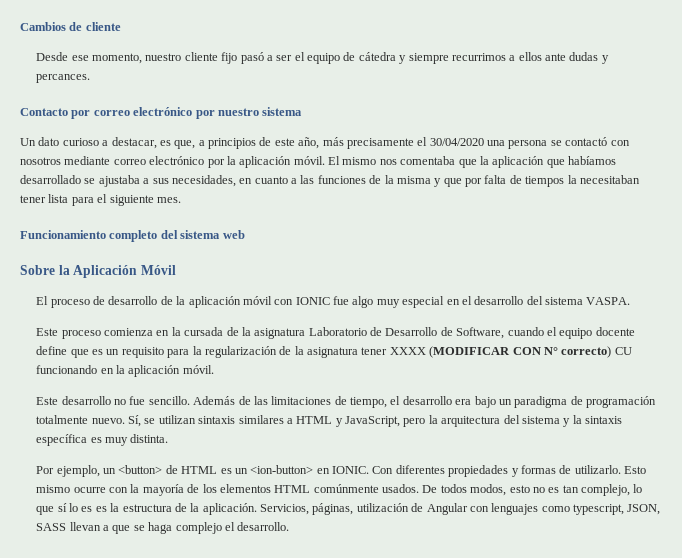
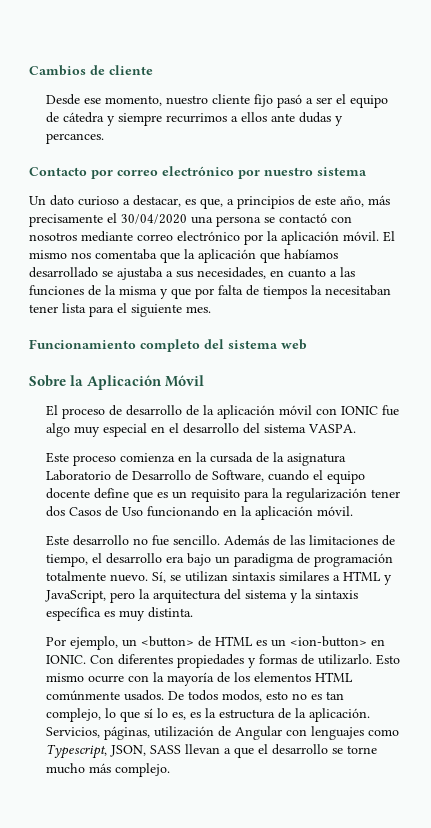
- Este proceso comienza en la cursada de la asignatura Laboratorio de Desarrollo de Software, cuando el equipo docente define que es un requisito para la regularización de la asignatura tener XXXX (MODIFICAR CON N° correcto) CU funcionando en la aplicación móvil.
+ Este proceso comienza en la cursada de la asignatura Laboratorio de Desarrollo de Software, cuando el equipo docente define que es un requisito para la regularización tener dos Casos de Uso funcionando en la aplicación móvil.
- De todos modos, esto no es tan complejo, lo que sí lo es es la estructura de la aplicación.
+ De todos modos, esto no es tan complejo, lo que sí lo es, es la estructura de la aplicación.
- Servicios, páginas, utilización de Angular con lenguajes como typescript, JSON, SASS llevan a que se haga complejo el desarrollo.
+ Servicios, páginas, utilización de Angular con lenguajes como Typescript, JSON, SASS llevan a que el desarrollo se torne mucho más complejo.

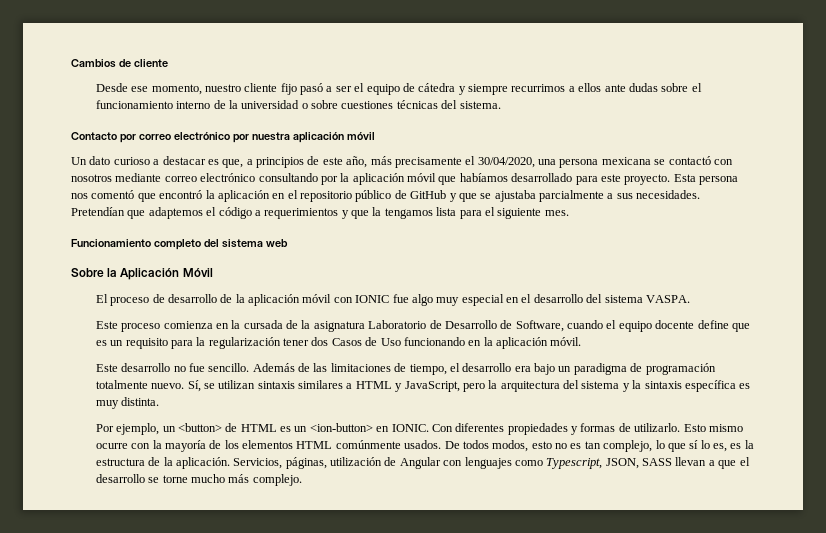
- Desde ese momento, nuestro cliente fijo pasó a ser el equipo de cátedra y siempre recurrimos a ellos ante dudas y percances.
+ Desde ese momento, nuestro cliente fijo pasó a ser el equipo de cátedra y siempre recurrimos a ellos ante dudas sobre el funcionamiento interno de la universidad o sobre cuestiones técnicas del sistema.
- Contacto por correo electrónico por nuestro sistema
+ Contacto por correo electrónico por nuestra aplicación móvil
- Un dato curioso a destacar, es que, a principios de este año, más precisamente el 30/04/2020 una persona se contactó con nosotros mediante correo electrónico por la aplicación móvil. El mismo nos comentaba que la aplicación que habíamos desarrollado se ajustaba a sus necesidades, en cuanto a las funciones de la misma y que por falta de tiempos la necesitaban tener lista para el siguiente mes.
+ Un dato curioso a destacar es que, a principios de este año, más precisamente el 30/04/2020, una persona mexicana se contactó con nosotros mediante correo electrónico consultando por la aplicación móvil que habíamos desarrollado para este proyecto. Esta persona nos comentó que encontró la aplicación en el repositorio público de GitHub y que se ajustaba parcialmente a sus necesidades. Pretendían que adaptemos el código a requerimientos y que la tengamos lista para el siguiente mes.

